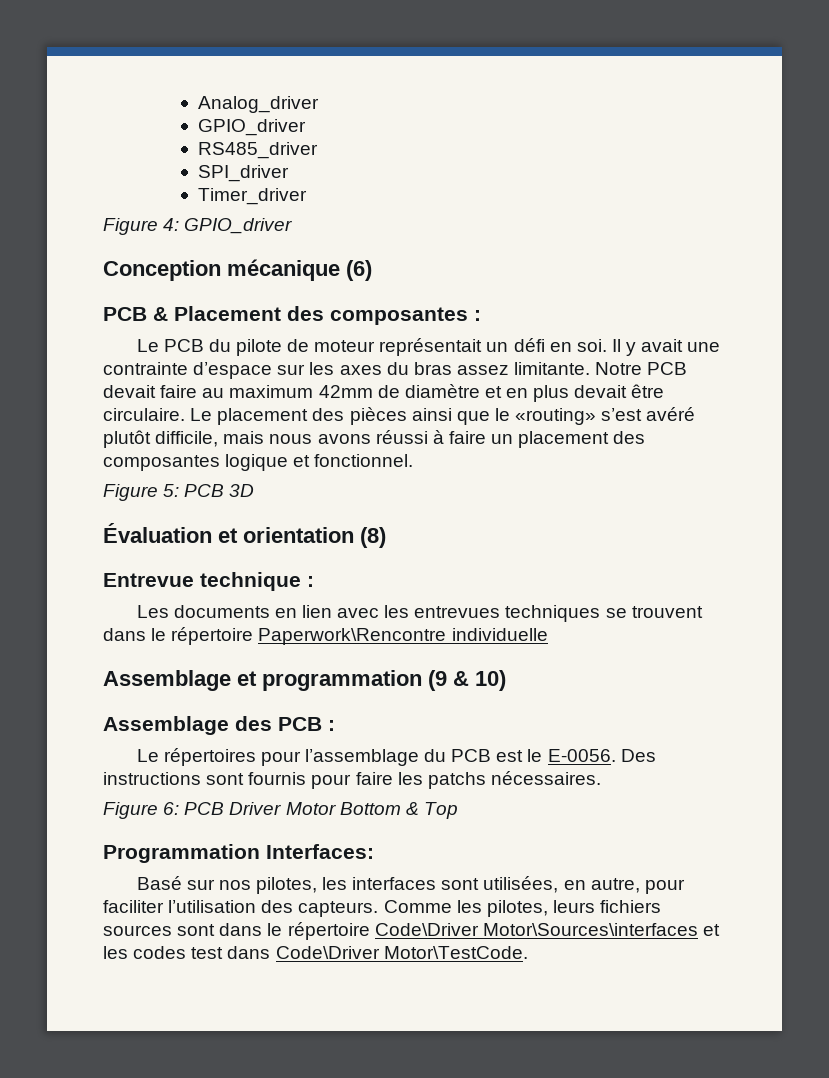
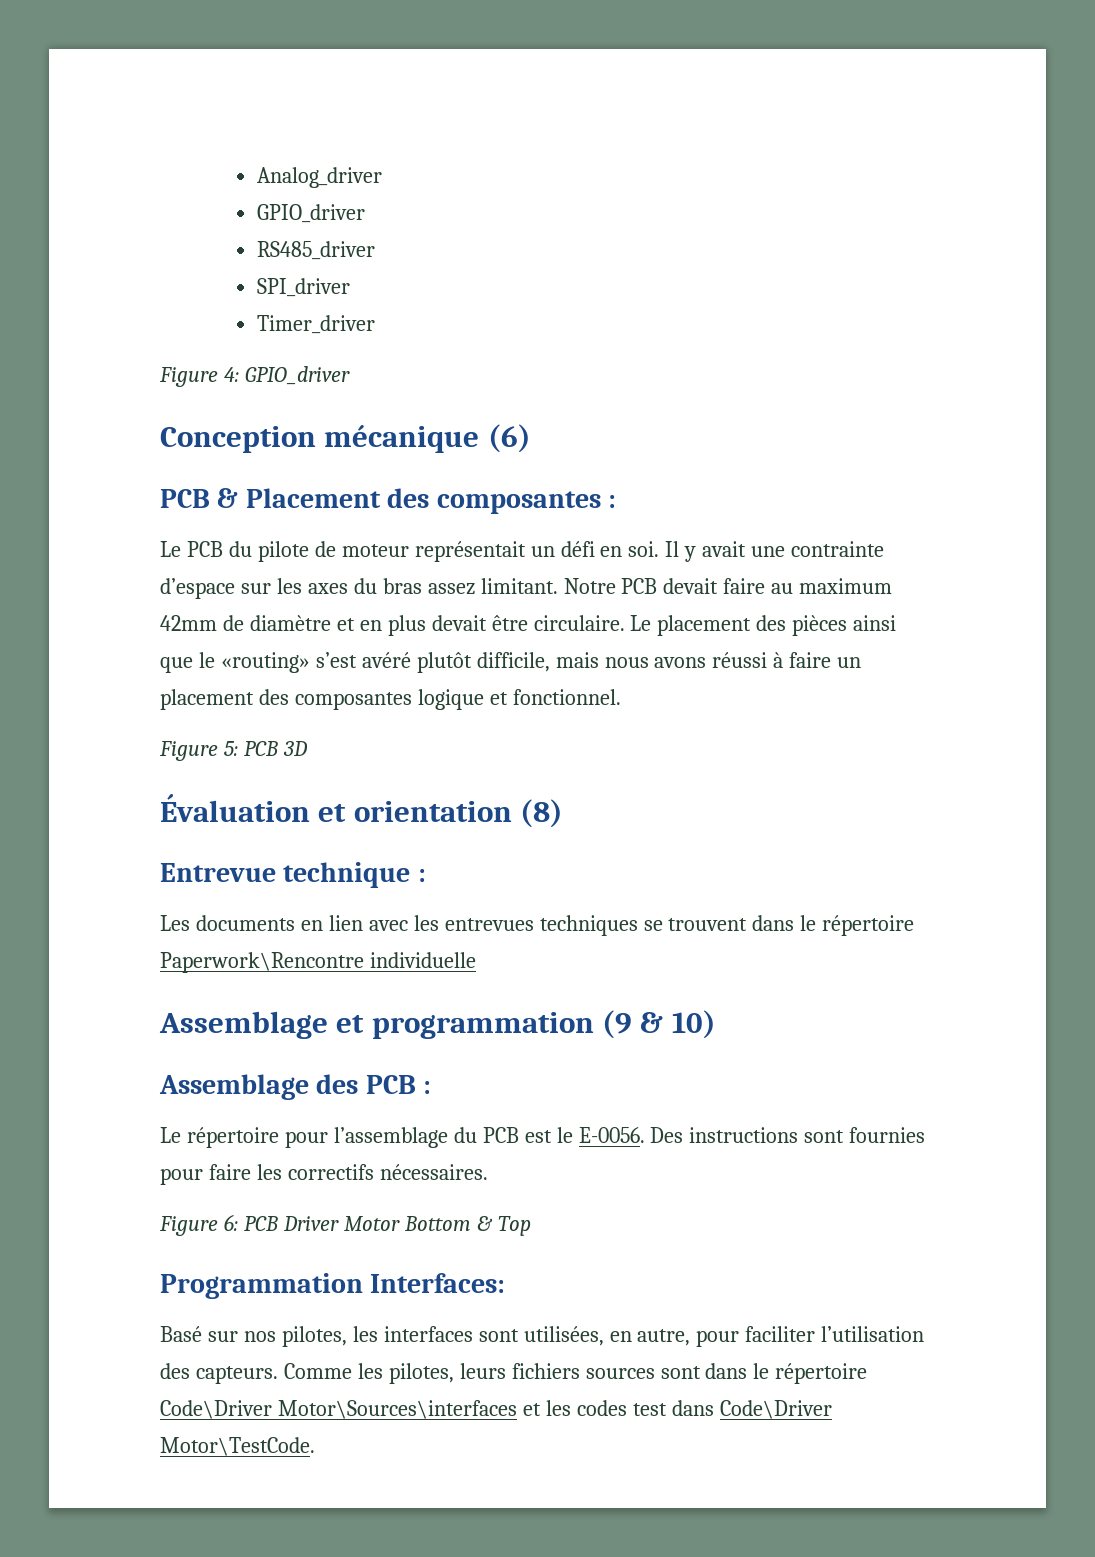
- Il y avait une contrainte d’espace sur les axes du bras assez limitante.
+ Il y avait une contrainte d’espace sur les axes du bras assez limitant.
- Le répertoires pour l’assemblage du PCB est le E-0056.
+ Le répertoire pour l’assemblage du PCB est le E-0056.
- Des instructions sont fournis pour faire les patchs nécessaires.
+ Des instructions sont fournies pour faire les correctifs nécessaires.

